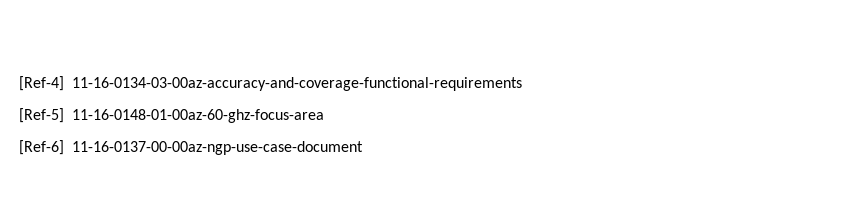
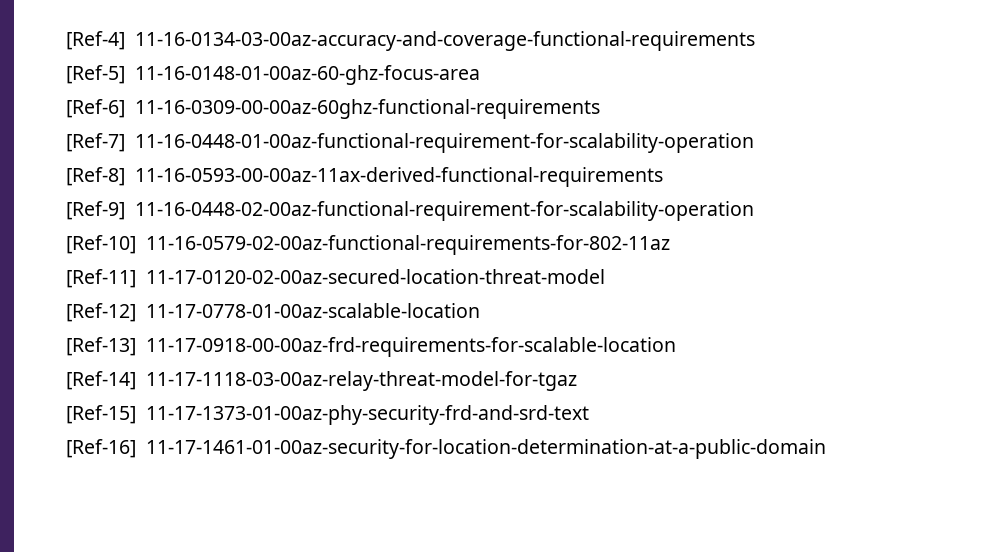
- [Ref-6] 11-16-0137-00-00az-ngp-use-case-document
+ [Ref-6] 11-16-0309-00-00az-60ghz-functional-requirements
+ [Ref-7] 11-16-0448-01-00az-functional-requirement-for-scalability-operation
+ [Ref-8] 11-16-0593-00-00az-11ax-derived-functional-requirements
+ [Ref-9] 11-16-0448-02-00az-functional-requirement-for-scalability-operation
+ [Ref-10] 11-16-0579-02-00az-functional-requirements-for-802-11az
+ [Ref-11] 11-17-0120-02-00az-secured-location-threat-model
+ [Ref-12] 11-17-0778-01-00az-scalable-location
+ [Ref-13] 11-17-0918-00-00az-frd-requirements-for-scalable-location
+ [Ref-14] 11-17-1118-03-00az-relay-threat-model-for-tgaz
+ [Ref-15] 11-17-1373-01-00az-phy-security-frd-and-srd-text
+ [Ref-16] 11-17-1461-01-00az-security-for-location-determination-at-a-public-domain

